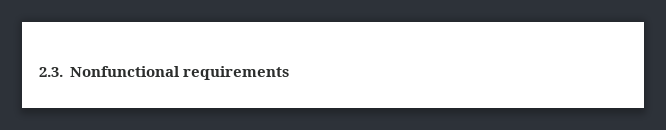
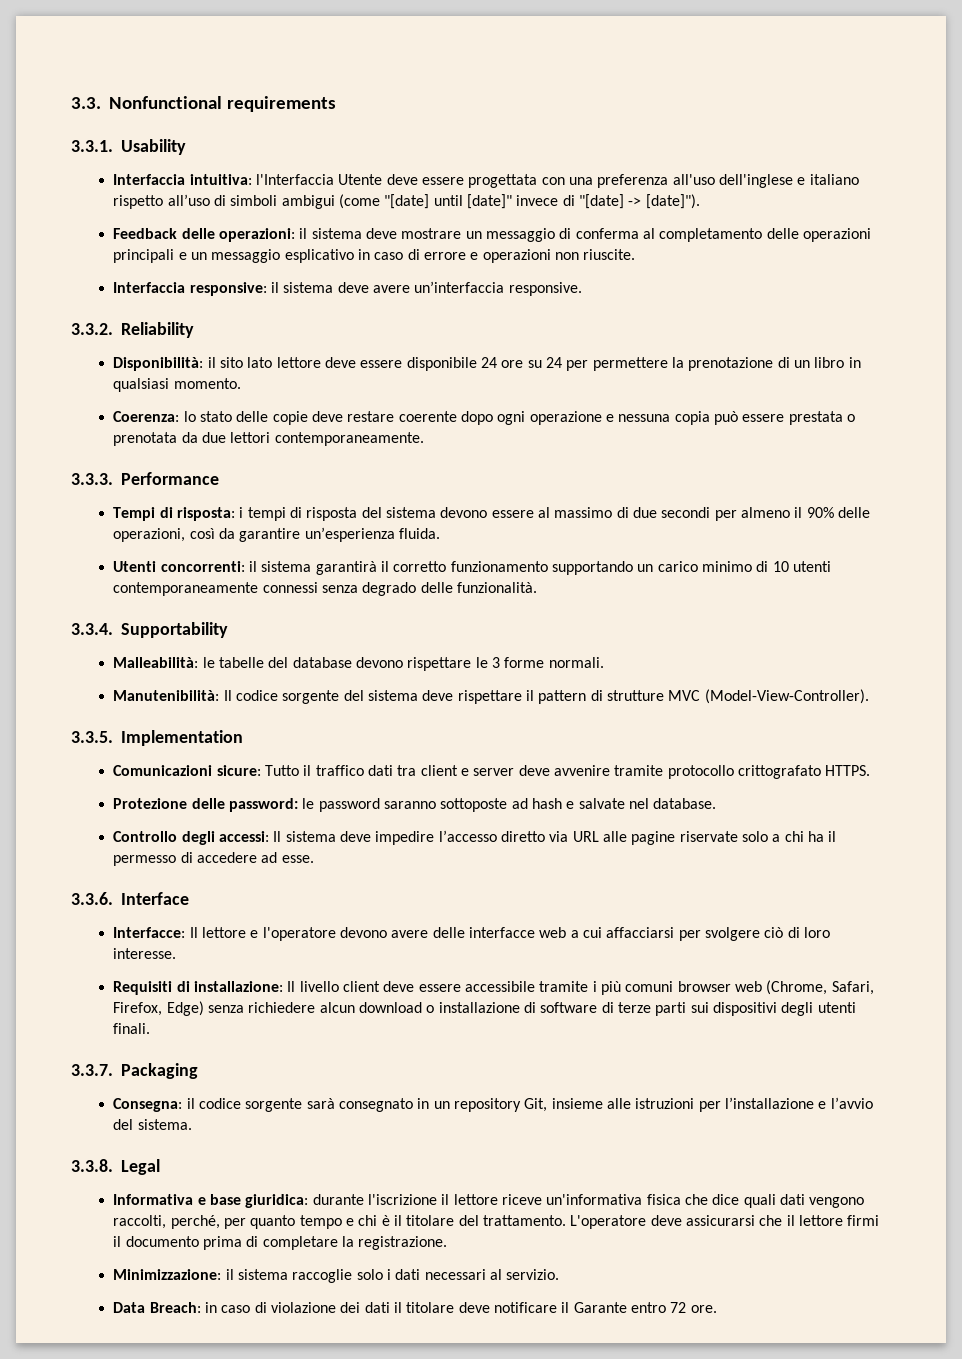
- 2.3. Nonfunctional requirements
+ 3.3. Nonfunctional requirements
+ 3.3.1. Usability
+ Interfaccia intuitiva: l'Interfaccia Utente deve essere progettata con una preferenza all'uso dell'inglese e italiano rispetto all’uso di simboli ambigui (come "[date] until [date]" invece di "[date] -> [date]").
+ Feedback delle operazioni: il sistema deve mostrare un messaggio di conferma al completamento delle operazioni principali e un messaggio esplicativo in caso di errore e operazioni non riuscite.
+ Interfaccia responsive: il sistema deve avere un’interfaccia responsive.
+ 3.3.2. Reliability
+ Disponibilità: il sito lato lettore deve essere disponibile 24 ore su 24 per permettere la prenotazione di un libro in qualsiasi momento.
+ Coerenza: lo stato delle copie deve restare coerente dopo ogni operazione e nessuna copia può essere prestata o prenotata da due lettori contemporaneamente.
+ 3.3.3. Performance
+ Tempi di risposta: i tempi di risposta del sistema devono essere al massimo di due secondi per almeno il 90% delle operazioni, così da garantire un’esperienza fluida.
+ Utenti concorrenti: il sistema garantirà il corretto funzionamento supportando un carico minimo di 10 utenti contemporaneamente connessi senza degrado delle funzionalità.
+ 3.3.4. Supportability
+ Malleabilità: le tabelle del database devono rispettare le 3 forme normali.
+ Manutenibilità: Il codice sorgente del sistema deve rispettare il pattern di strutture MVC (Model-View-Controller).
+ 3.3.5. Implementation
+ Comunicazioni sicure: Tutto il traffico dati tra client e server deve avvenire tramite protocollo crittografato HTTPS.
+ Protezione delle password: le password saranno sottoposte ad hash e salvate nel database.
+ Controllo degli accessi: Il sistema deve impedire l’accesso diretto via URL alle pagine riservate solo a chi ha il permesso di accedere ad esse.
+ 3.3.6. Interface
+ Interfacce: Il lettore e l'operatore devono avere delle interfacce web a cui affacciarsi per svolgere ciò di loro interesse.
+ Requisiti di installazione: Il livello client deve essere accessibile tramite i più comuni browser web (Chrome, Safari, Firefox, Edge) senza richiedere alcun download o installazione di software di terze parti sui dispositivi degli utenti finali.
+ 3.3.7. Packaging
+ Consegna: il codice sorgente sarà consegnato in un repository Git, insieme alle istruzioni per l’installazione e l’avvio del sistema.
+ 3.3.8. Legal
+ Informativa e base giuridica: durante l'iscrizione il lettore riceve un'informativa fisica che dice quali dati vengono raccolti, perché, per quanto tempo e chi è il titolare del trattamento. L'operatore deve assicurarsi che il lettore firmi il documento prima di completare la registrazione.
+ Minimizzazione: il sistema raccoglie solo i dati necessari al servizio.
+ Data Breach: in caso di violazione dei dati il titolare deve notificare il Garante entro 72 ore.

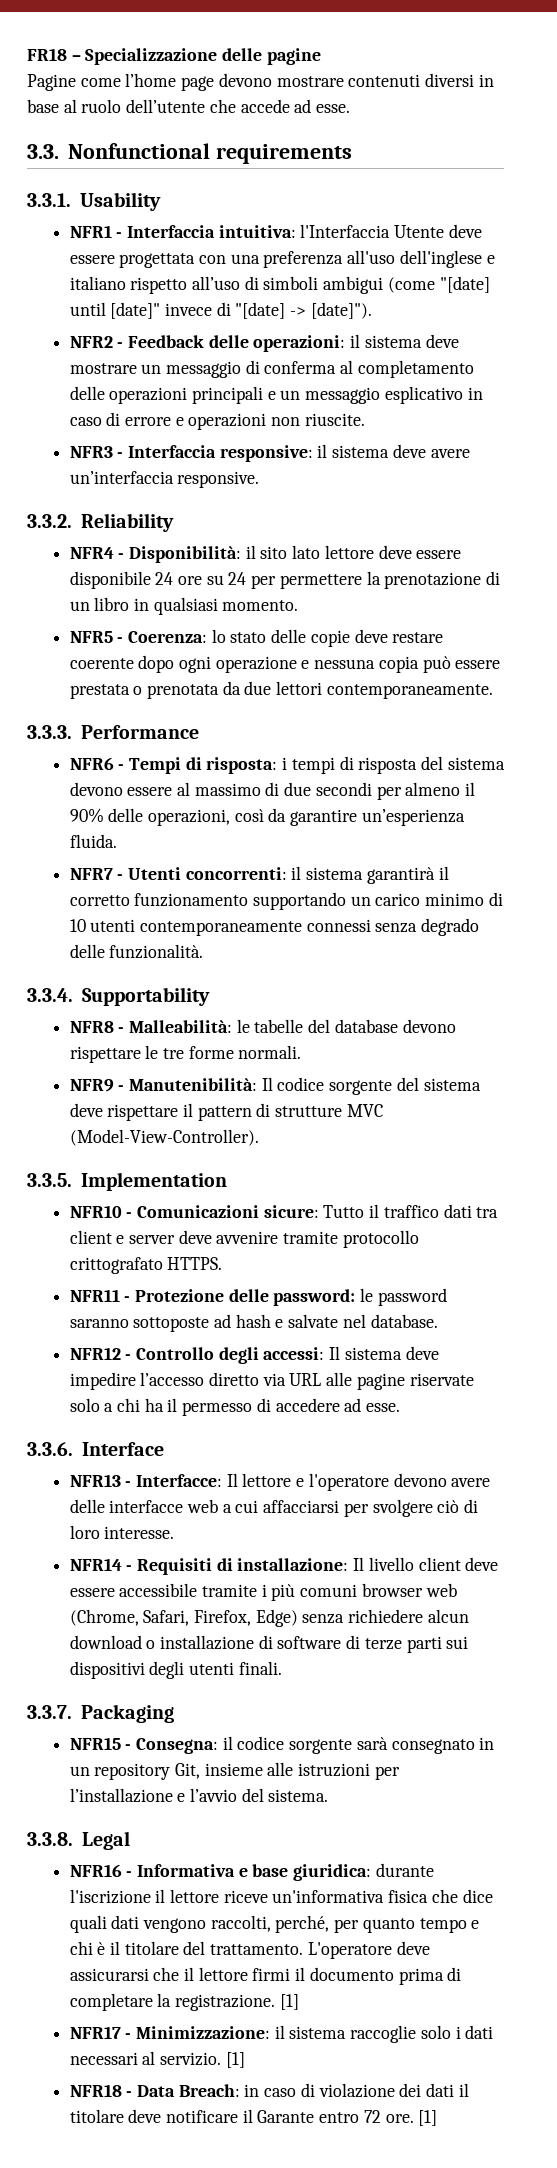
+ FR18 – Specializzazione delle pagine
+ Pagine come l’home page devono mostrare contenuti diversi in base al ruolo dell’utente che accede ad esse.
- Interfaccia intuitiva: l'Interfaccia Utente deve essere progettata con una preferenza all'uso dell'inglese e italiano rispetto all’uso di simboli ambigui (come "[date] until [date]" invece di "[date] -> [date]").
+ NFR1 - Interfaccia intuitiva: l'Interfaccia Utente deve essere progettata con una preferenza all'uso dell'inglese e italiano rispetto all’uso di simboli ambigui (come "[date] until [date]" invece di "[date] -> [date]").
- Feedback delle operazioni: il sistema deve mostrare un messaggio di conferma al completamento delle operazioni principali e un messaggio esplicativo in caso di errore e operazioni non riuscite.
+ NFR2 - Feedback delle operazioni: il sistema deve mostrare un messaggio di conferma al completamento delle operazioni principali e un messaggio esplicativo in caso di errore e operazioni non riuscite.
- Interfaccia responsive: il sistema deve avere un’interfaccia responsive.
+ NFR3 - Interfaccia responsive: il sistema deve avere un’interfaccia responsive.
- Disponibilità: il sito lato lettore deve essere disponibile 24 ore su 24 per permettere la prenotazione di un libro in qualsiasi momento.
+ NFR4 - Disponibilità: il sito lato lettore deve essere disponibile 24 ore su 24 per permettere la prenotazione di un libro in qualsiasi momento.
- Coerenza: lo stato delle copie deve restare coerente dopo ogni operazione e nessuna copia può essere prestata o prenotata da due lettori contemporaneamente.
+ NFR5 - Coerenza: lo stato delle copie deve restare coerente dopo ogni operazione e nessuna copia può essere prestata o prenotata da due lettori contemporaneamente.
- Tempi di risposta: i tempi di risposta del sistema devono essere al massimo di due secondi per almeno il 90% delle operazioni, così da garantire un’esperienza fluida.
+ NFR6 - Tempi di risposta: i tempi di risposta del sistema devono essere al massimo di due secondi per almeno il 90% delle operazioni, così da garantire un’esperienza fluida.
- Utenti concorrenti: il sistema garantirà il corretto funzionamento supportando un carico minimo di 10 utenti contemporaneamente connessi senza degrado delle funzionalità.
+ NFR7 - Utenti concorrenti: il sistema garantirà il corretto funzionamento supportando un carico minimo di 10 utenti contemporaneamente connessi senza degrado delle funzionalità.
- Malleabilità: le tabelle del database devono rispettare le 3 forme normali.
+ NFR8 - Malleabilità: le tabelle del database devono rispettare le tre forme normali.
- Manutenibilità: Il codice sorgente del sistema deve rispettare il pattern di strutture MVC (Model-View-Controller).
+ NFR9 - Manutenibilità: Il codice sorgente del sistema deve rispettare il pattern di strutture MVC (Model-View-Controller).
- Comunicazioni sicure: Tutto il traffico dati tra client e server deve avvenire tramite protocollo crittografato HTTPS.
+ NFR10 - Comunicazioni sicure: Tutto il traffico dati tra client e server deve avvenire tramite protocollo crittografato HTTPS.
- Protezione delle password: le password saranno sottoposte ad hash e salvate nel database.
+ NFR11 - Protezione delle password: le password saranno sottoposte ad hash e salvate nel database.
- Controllo degli accessi: Il sistema deve impedire l’accesso diretto via URL alle pagine riservate solo a chi ha il permesso di accedere ad esse.
+ NFR12 - Controllo degli accessi: Il sistema deve impedire l’accesso diretto via URL alle pagine riservate solo a chi ha il permesso di accedere ad esse.
- Interfacce: Il lettore e l'operatore devono avere delle interfacce web a cui affacciarsi per svolgere ciò di loro interesse.
+ NFR13 - Interfacce: Il lettore e l'operatore devono avere delle interfacce web a cui affacciarsi per svolgere ciò di loro interesse.
- Requisiti di installazione: Il livello client deve essere accessibile tramite i più comuni browser web (Chrome, Safari, Firefox, Edge) senza richiedere alcun download o installazione di software di terze parti sui dispositivi degli utenti finali.
+ NFR14 - Requisiti di installazione: Il livello client deve essere accessibile tramite i più comuni browser web (Chrome, Safari, Firefox, Edge) senza richiedere alcun download o installazione di software di terze parti sui dispositivi degli utenti finali.
- Consegna: il codice sorgente sarà consegnato in un repository Git, insieme alle istruzioni per l’installazione e l’avvio del sistema.
+ NFR15 - Consegna: il codice sorgente sarà consegnato in un repository Git, insieme alle istruzioni per l’installazione e l’avvio del sistema.
- Informativa e base giuridica: durante l'iscrizione il lettore riceve un'informativa fisica che dice quali dati vengono raccolti, perché, per quanto tempo e chi è il titolare del trattamento.
+ NFR16 - Informativa e base giuridica: durante l'iscrizione il lettore riceve un'informativa fisica che dice quali dati vengono raccolti, perché, per quanto tempo e chi è il titolare del trattamento.
- L'operatore deve assicurarsi che il lettore firmi il documento prima di completare la registrazione.
- Minimizzazione: il sistema raccoglie solo i dati necessari al servizio.
- Data Breach: in caso di violazione dei dati il titolare deve notificare il Garante entro 72 ore.
+ L'operatore deve assicurarsi che il lettore firmi il documento prima di completare la registrazione. [1]
+ NFR17 - Minimizzazione: il sistema raccoglie solo i dati necessari al servizio. [1]
+ NFR18 - Data Breach: in caso di violazione dei dati il titolare deve notificare il Garante entro 72 ore. [1]

